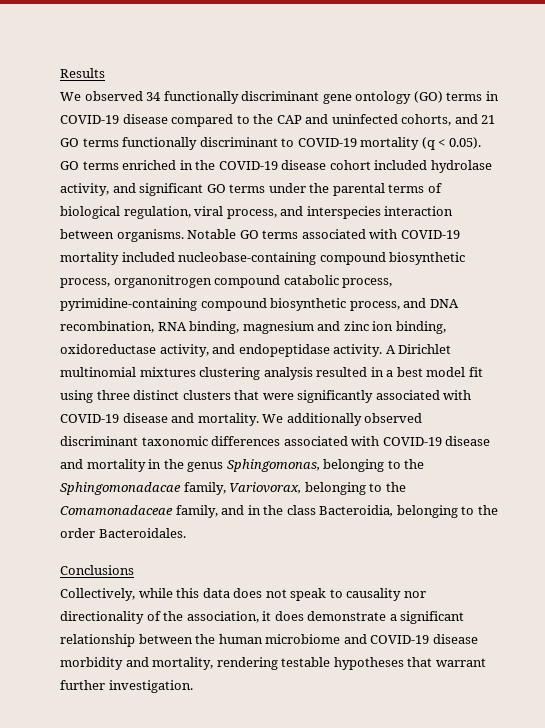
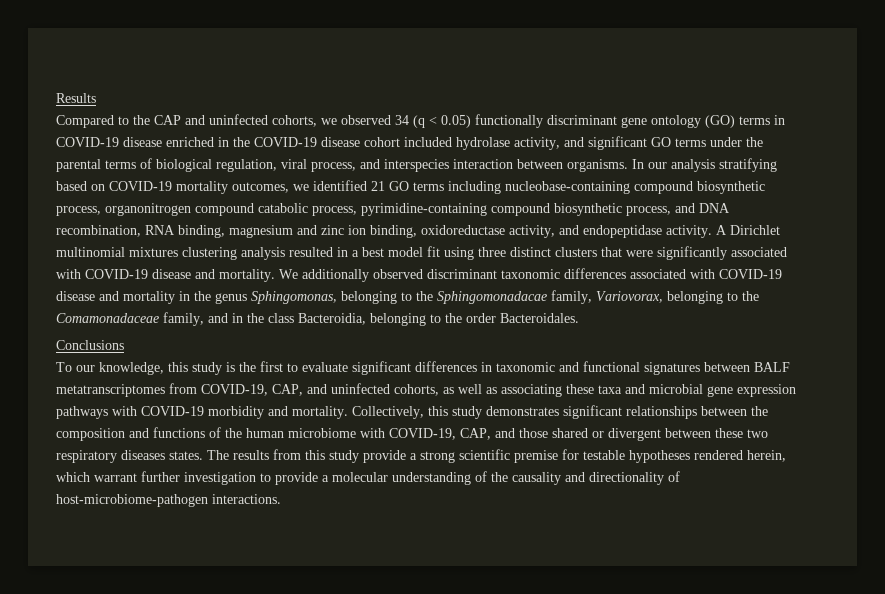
- We observed 34 functionally discriminant gene ontology (GO) terms in COVID-19 disease compared to the CAP and uninfected cohorts, and 21 GO terms functionally discriminant to COVID-19 mortality (q < 0.05). GO terms enriched in the COVID-19 disease cohort included hydrolase activity, and significant GO terms under the parental terms of biological regulation, viral process, and interspecies interaction between organisms.
+ Compared to the CAP and uninfected cohorts, we observed 34 (q < 0.05) functionally discriminant gene ontology (GO) terms in COVID-19 disease enriched in the COVID-19 disease cohort included hydrolase activity, and significant GO terms under the parental terms of biological regulation, viral process, and interspecies interaction between organisms.
- Notable GO terms associated with COVID-19 mortality included nucleobase-containing compound biosynthetic process, organonitrogen compound catabolic process, pyrimidine-containing compound biosynthetic process, and DNA recombination, RNA binding, magnesium and zinc ion binding, oxidoreductase activity, and endopeptidase activity.
+ In our analysis stratifying based on COVID-19 mortality outcomes, we identified 21 GO terms including nucleobase-containing compound biosynthetic process, organonitrogen compound catabolic process, pyrimidine-containing compound biosynthetic process, and DNA recombination, RNA binding, magnesium and zinc ion binding, oxidoreductase activity, and endopeptidase activity.
- Collectively, while this data does not speak to causality nor directionality of the association, it does demonstrate a significant relationship between the human microbiome and COVID-19 disease morbidity and mortality, rendering testable hypotheses that warrant further investigation.
+ To our knowledge, this study is the first to evaluate significant differences in taxonomic and functional signatures between BALF metatranscriptomes from COVID-19, CAP, and uninfected cohorts, as well as associating these taxa and microbial gene expression pathways with COVID-19 morbidity and mortality. Collectively, this study demonstrates significant relationships between the composition and functions of the human microbiome with COVID-19, CAP, and those shared or divergent between these two respiratory diseases states. The results from this study provide a strong scientific premise for testable hypotheses rendered herein, which warrant further investigation to provide a molecular understanding of the causality and directionality of host-microbiome-pathogen interactions.

